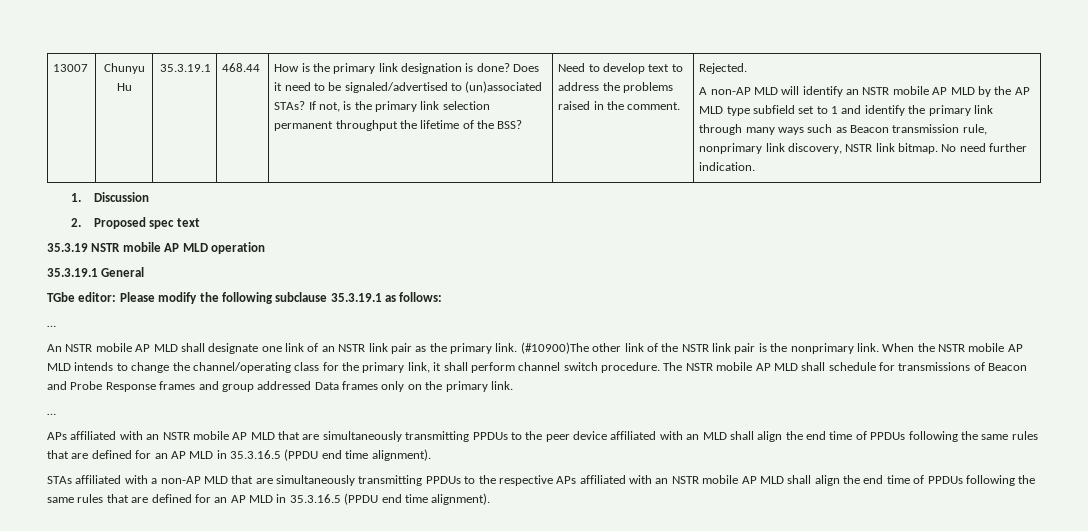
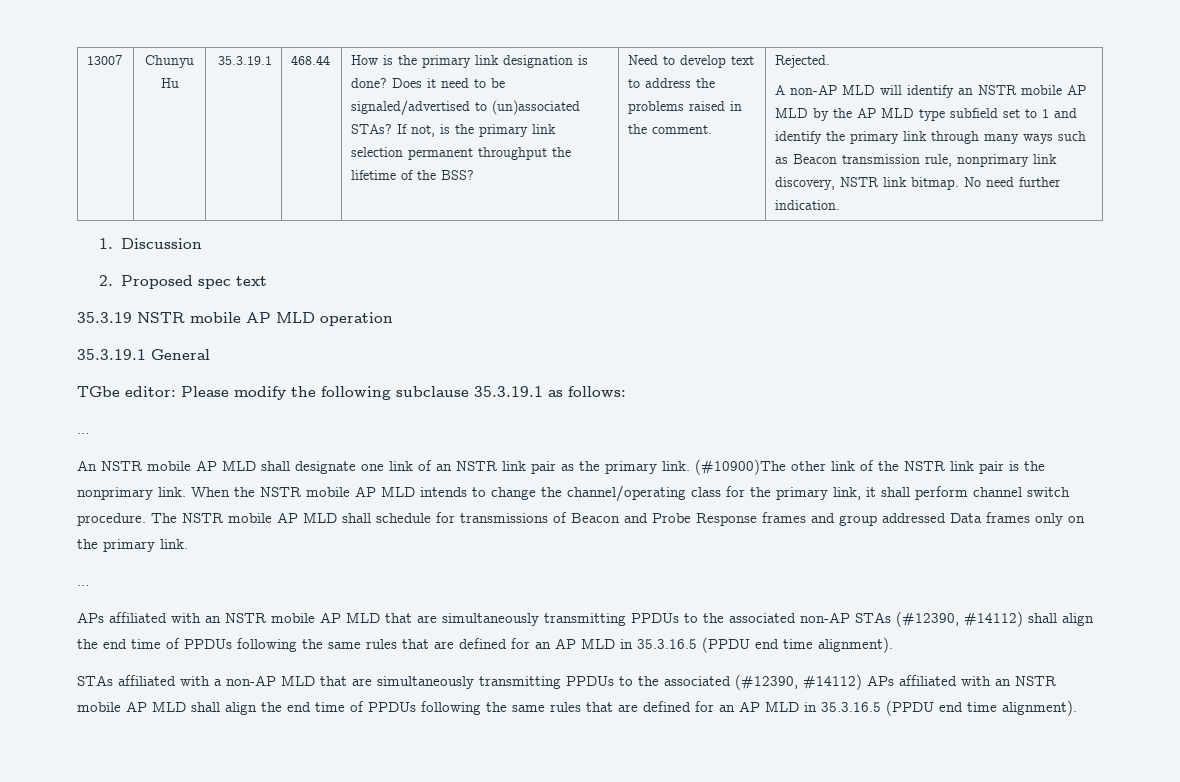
- APs affiliated with an NSTR mobile AP MLD that are simultaneously transmitting PPDUs to the peer device affiliated with an MLD shall align the end time of PPDUs following the same rules that are defined for an AP MLD in 35.3.16.5 (PPDU end time alignment).
+ APs affiliated with an NSTR mobile AP MLD that are simultaneously transmitting PPDUs to the associated non-AP STAs (#12390, #14112) shall align the end time of PPDUs following the same rules that are defined for an AP MLD in 35.3.16.5 (PPDU end time alignment).
- STAs affiliated with a non-AP MLD that are simultaneously transmitting PPDUs to the respective APs affiliated with an NSTR mobile AP MLD shall align the end time of PPDUs following the same rules that are defined for an AP MLD in 35.3.16.5 (PPDU end time alignment).
+ STAs affiliated with a non-AP MLD that are simultaneously transmitting PPDUs to the associated (#12390, #14112) APs affiliated with an NSTR mobile AP MLD shall align the end time of PPDUs following the same rules that are defined for an AP MLD in 35.3.16.5 (PPDU end time alignment).

